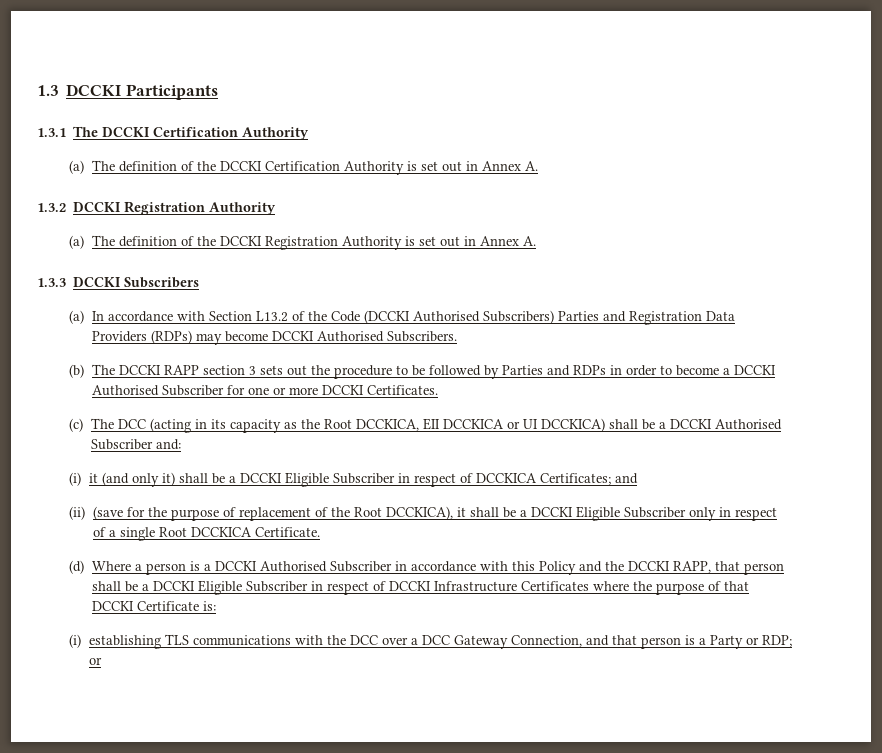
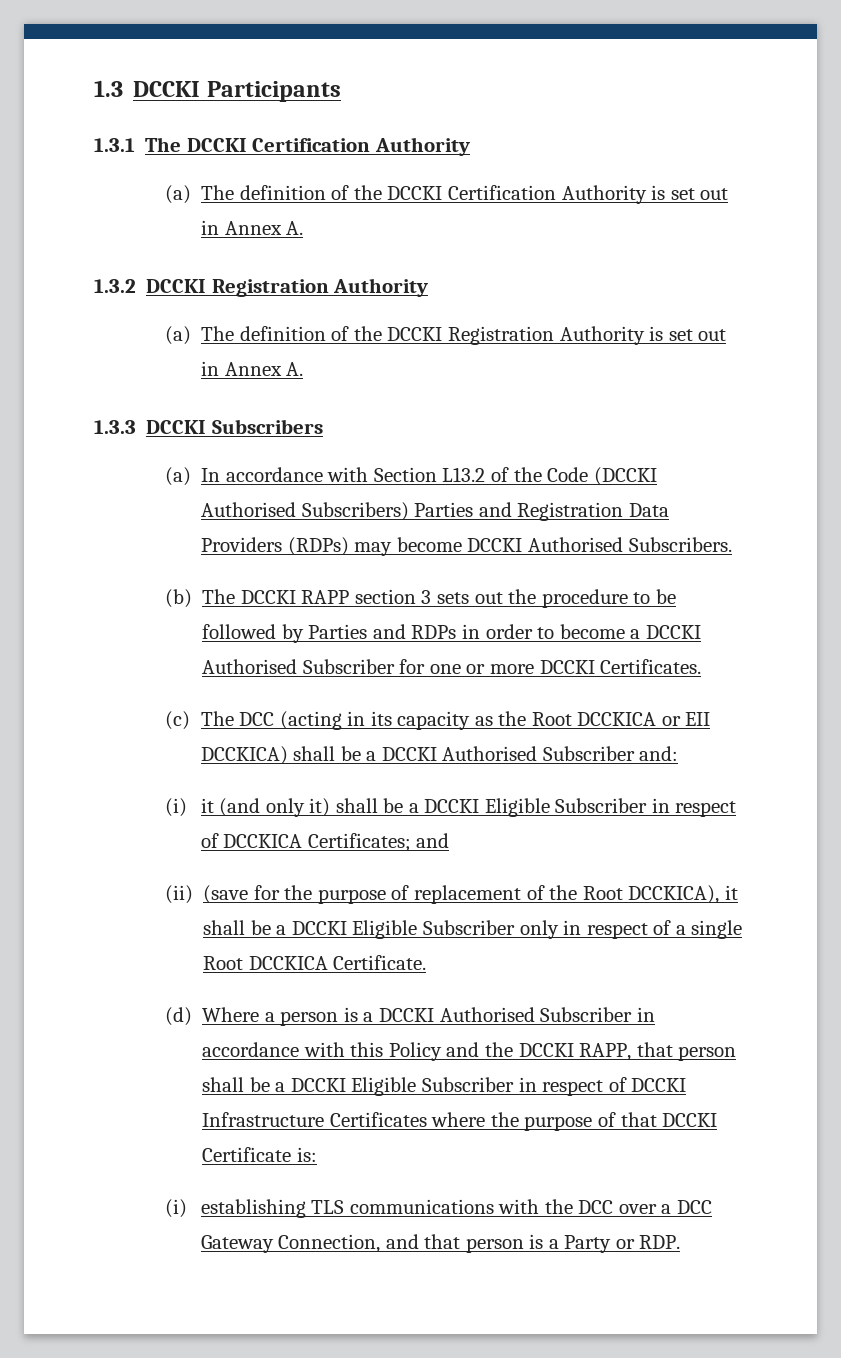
- (c) The DCC (acting in its capacity as the Root DCCKICA, EII DCCKICA or UI DCCKICA) shall be a DCCKI Authorised Subscriber and:
+ (c) The DCC (acting in its capacity as the Root DCCKICA or EII DCCKICA) shall be a DCCKI Authorised Subscriber and:
- (i) establishing TLS communications with the DCC over a DCC Gateway Connection, and that person is a Party or RDP; or
+ (i) establishing TLS communications with the DCC over a DCC Gateway Connection, and that person is a Party or RDP.

